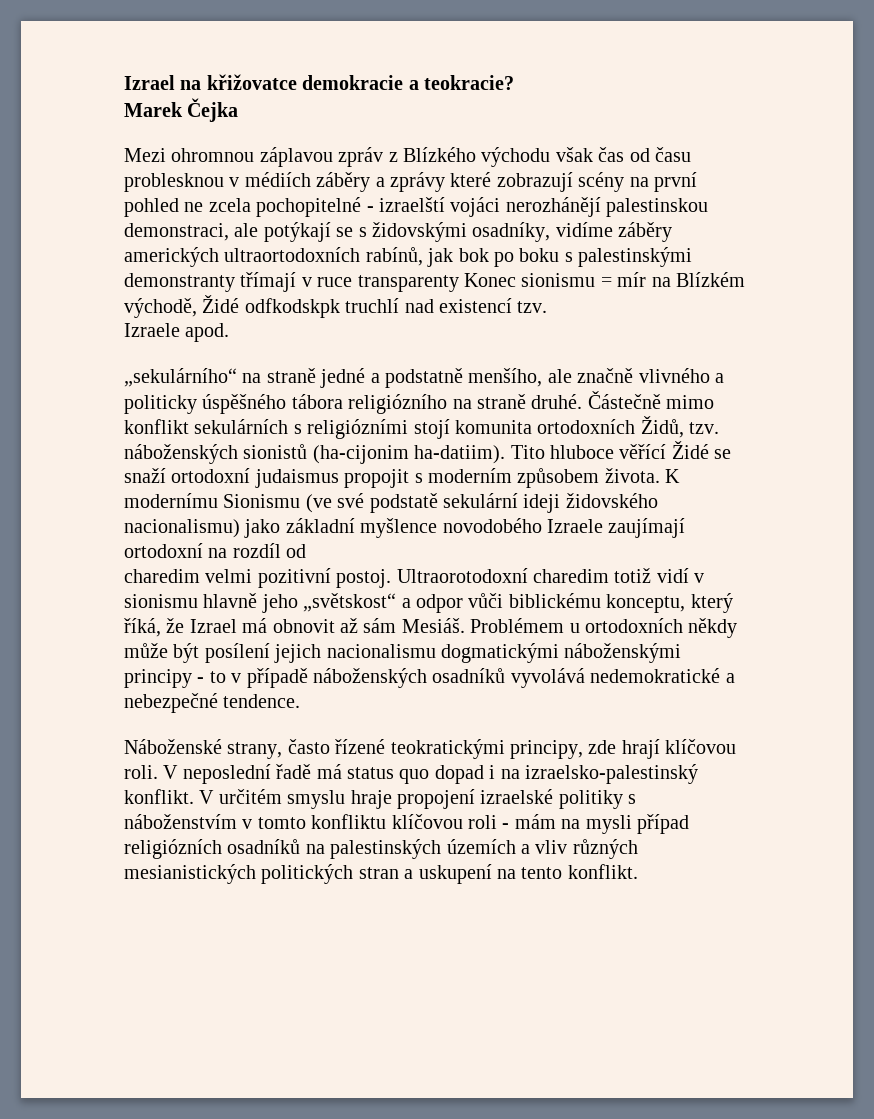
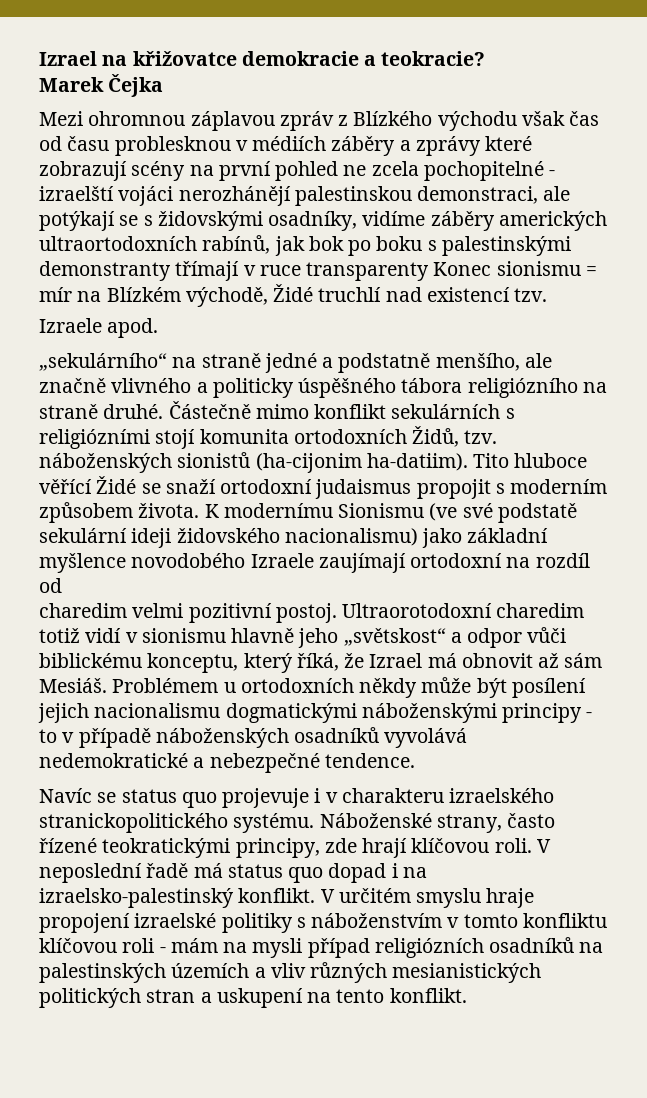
- Mezi ohromnou záplavou zpráv z Blízkého východu však čas od času problesknou v médiích záběry a zprávy které zobrazují scény na první pohled ne zcela pochopitelné - izraelští vojáci nerozhánějí palestinskou demonstraci, ale potýkají se s židovskými osadníky, vidíme záběry amerických ultraortodoxních rabínů, jak bok po boku s palestinskými demonstranty třímají v ruce transparenty Konec sionismu = mír na Blízkém východě, Židé odfkodskpk truchlí nad existencí tzv.
+ Mezi ohromnou záplavou zpráv z Blízkého východu však čas od času problesknou v médiích záběry a zprávy které zobrazují scény na první pohled ne zcela pochopitelné - izraelští vojáci nerozhánějí palestinskou demonstraci, ale potýkají se s židovskými osadníky, vidíme záběry amerických ultraortodoxních rabínů, jak bok po boku s palestinskými demonstranty třímají v ruce transparenty Konec sionismu = mír na Blízkém východě, Židé truchlí nad existencí tzv.
+ Navíc se status quo projevuje i v charakteru izraelského stranickopolitického systému.

